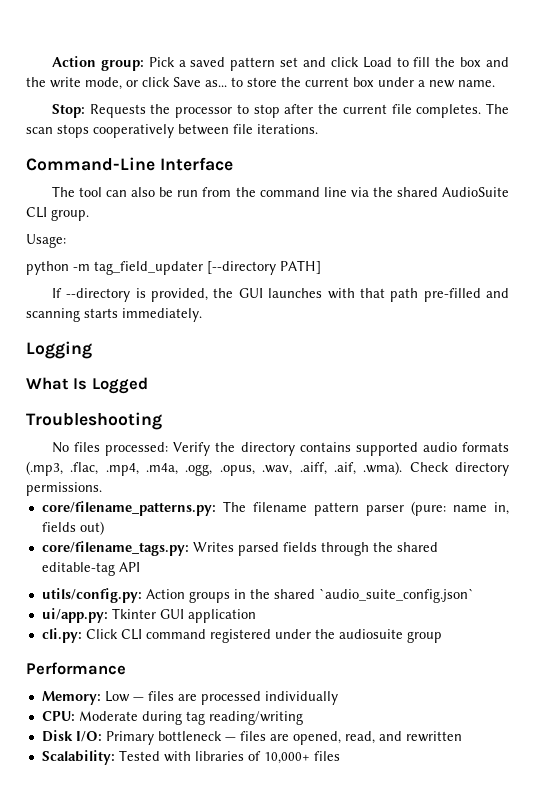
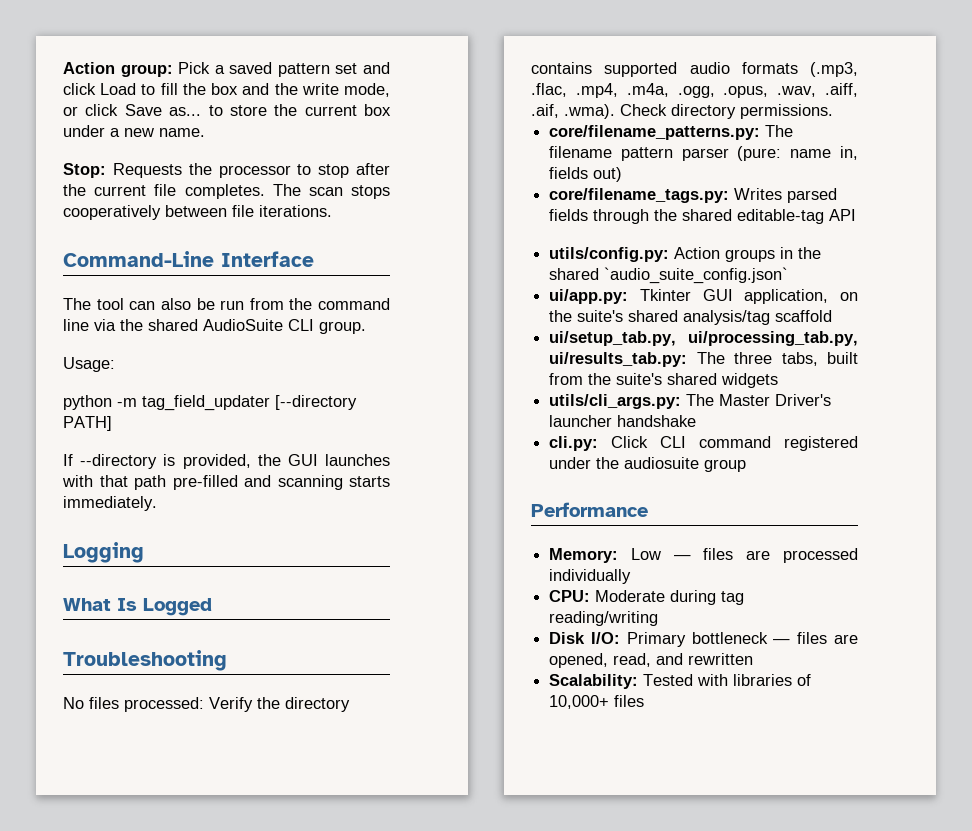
- ui/app.py: Tkinter GUI application
+ ui/app.py: Tkinter GUI application, on the suite's shared analysis/tag scaffold
+ ui/setup_tab.py, ui/processing_tab.py, ui/results_tab.py: The three tabs, built from the suite's shared widgets
+ utils/cli_args.py: The Master Driver's launcher handshake

